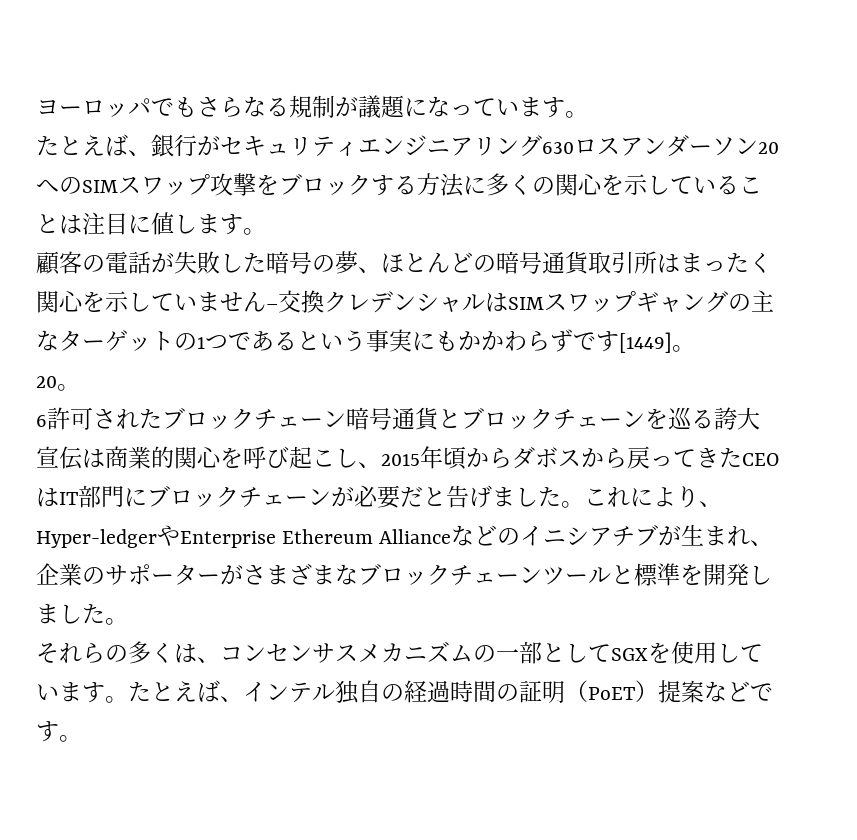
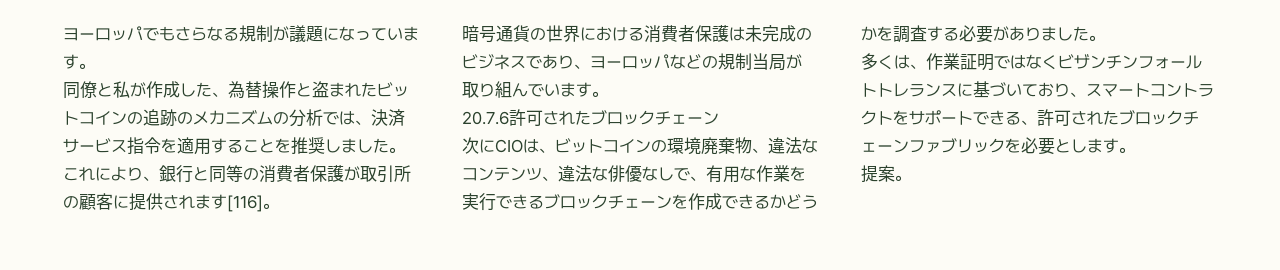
- たとえば、銀行がセキュリティエンジニアリング630ロスアンダーソン20へのSIMスワップ攻撃をブロックする方法に多くの関心を示していることは注目に値します。
- 顧客の電話が失敗した暗号の夢、ほとんどの暗号通貨取引所はまったく関心を示していません–交換クレデンシャルはSIMスワップギャングの主なターゲットの1つであるという事実にもかかわらずです[1449]。
- 20。
- 6許可されたブロックチェーン暗号通貨とブロックチェーンを巡る誇大宣伝は商業的関心を呼び起こし、2015年頃からダボスから戻ってきたCEOはIT部門にブロックチェーンが必要だと告げました。これにより、Hyper-ledgerやEnterprise Ethereum Allianceなどのイニシアチブが生まれ、企業のサポーターがさまざまなブロックチェーンツールと標準を開発しました。
- それらの多くは、コンセンサスメカニズムの一部としてSGXを使用しています。たとえば、インテル独自の経過時間の証明（PoET）提案などです。
+ 同僚と私が作成した、為替操作と盗まれたビットコインの追跡のメカニズムの分析では、決済サービス指令を適用することを推奨しました。これにより、銀行と同等の消費者保護が取引所の顧客に提供されます[116]。
+ 暗号通貨の世界における消費者保護は未完成のビジネスであり、ヨーロッパなどの規制当局が取り組んでいます。
+ 20.7.6許可されたブロックチェーン
+ 次にCIOは、ビットコインの環境廃棄物、違法なコンテンツ、違法な俳優なしで、有用な作業を実行できるブロックチェーンを作成できるかどうかを調査する必要がありました。
+ 多くは、作業証明ではなくビザンチンフォールトトレランスに基づいており、スマートコントラクトをサポートできる、許可されたブロックチェーンファブリックを必要とします。
+ 提案。

